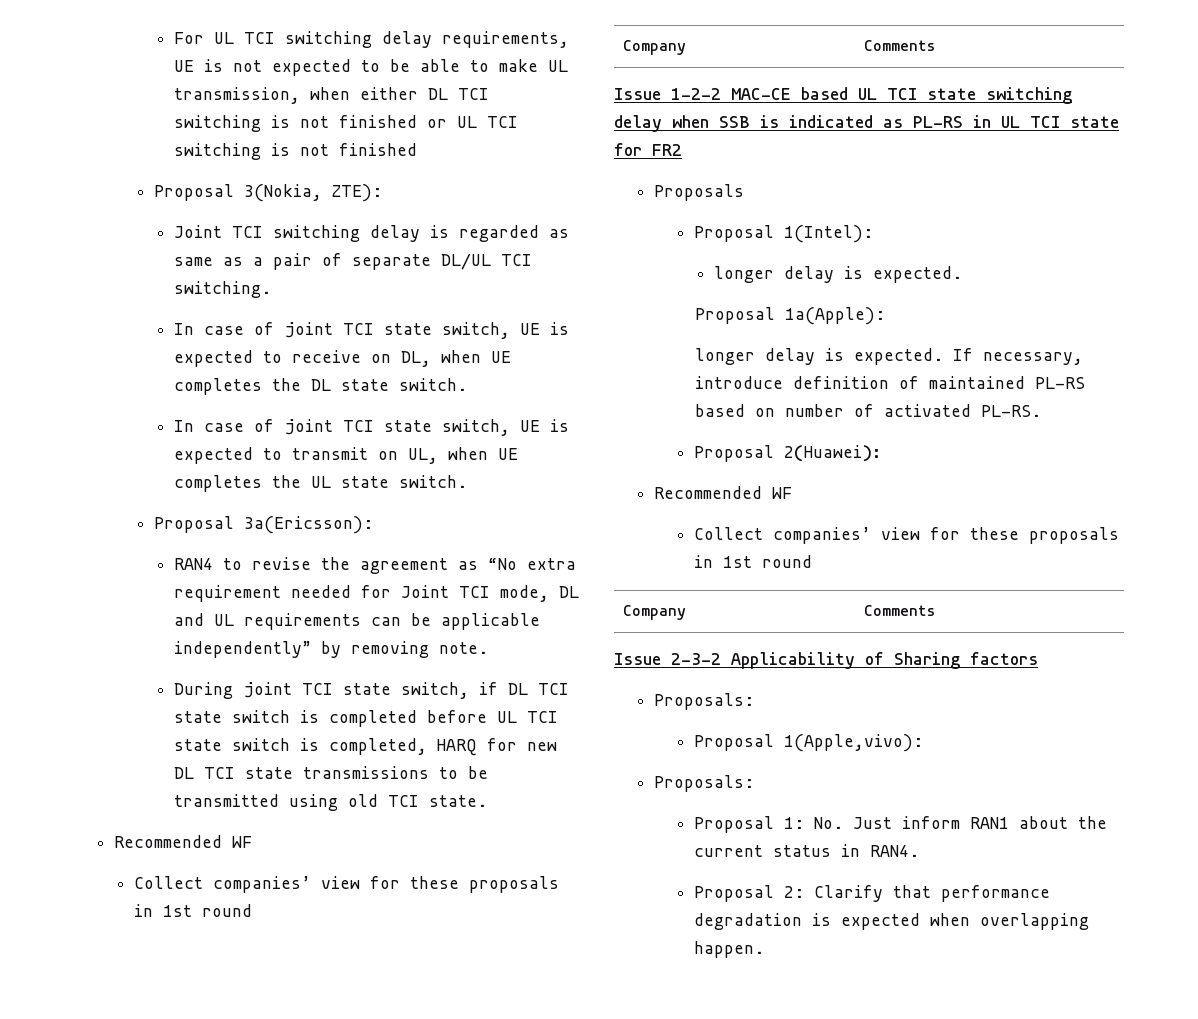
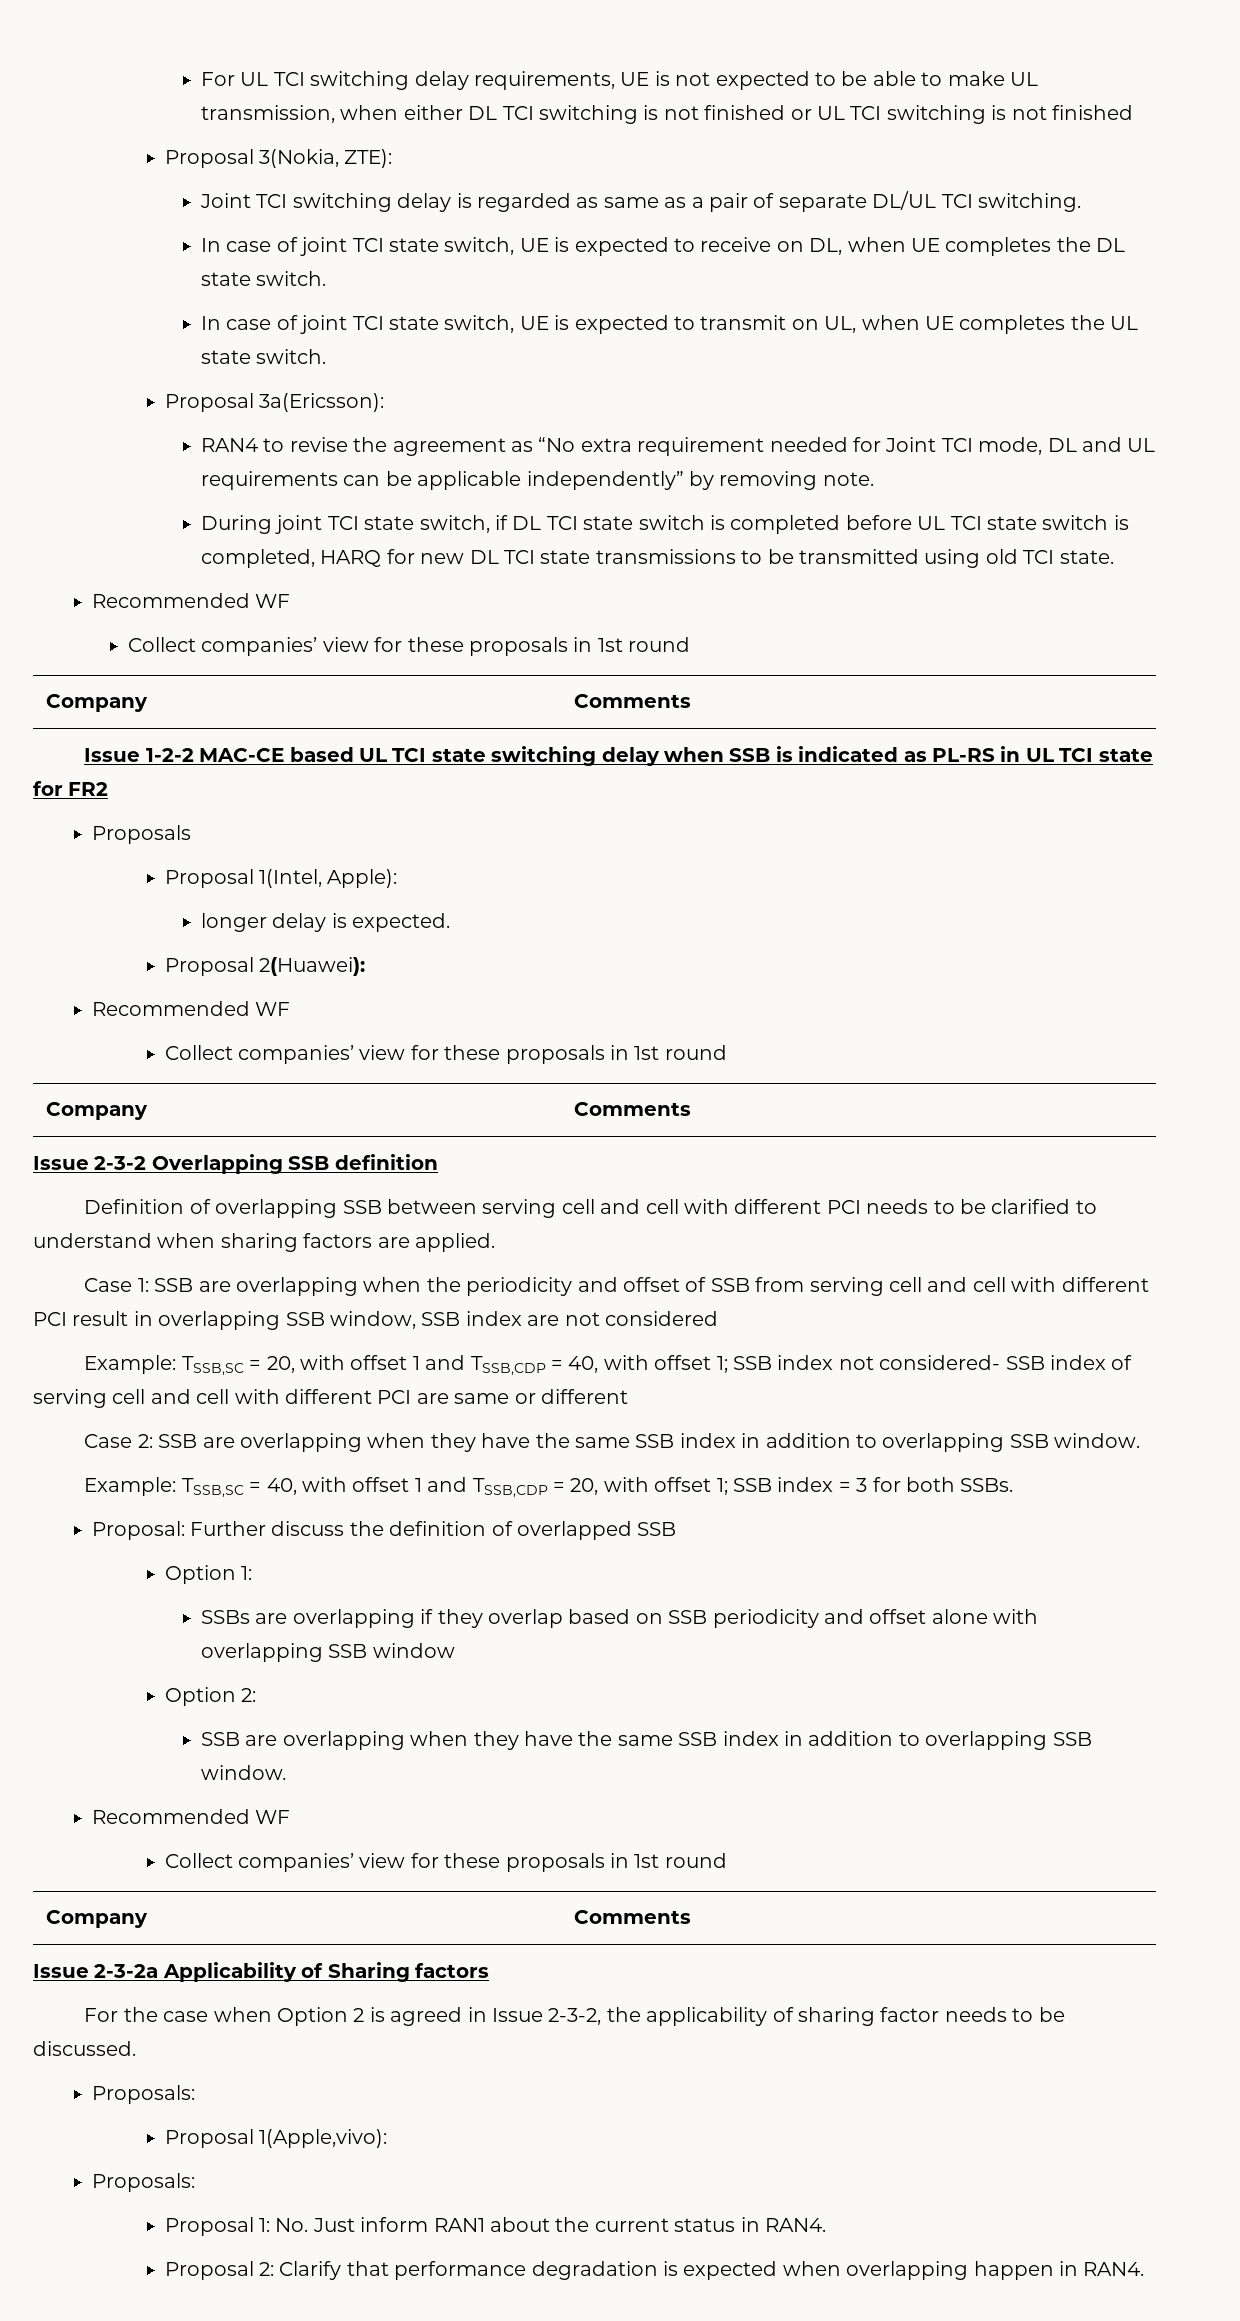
- Proposal 1(Intel):
+ Proposal 1(Intel, Apple):
  longer delay is expected.
- Proposal 1a(Apple):
- longer delay is expected. If necessary, introduce definition of maintained PL-RS based on number of activated PL-RS.
- Issue 2-3-2 Applicability of Sharing factors
+ Issue 2-3-2 Overlapping SSB definition
+ Definition of overlapping SSB between serving cell and cell with different PCI needs to be clarified to understand when sharing factors are applied.
+ Case 1: SSB are overlapping when the periodicity and offset of SSB from serving cell and cell with different PCI result in overlapping SSB window, SSB index are not considered
+ Example: TSSB,SC = 20, with offset 1 and TSSB,CDP = 40, with offset 1; SSB index not considered- SSB index of serving cell and cell with different PCI are same or different
+ Case 2: SSB are overlapping when they have the same SSB index in addition to overlapping SSB window.
+ Example: TSSB,SC = 40, with offset 1 and TSSB,CDP = 20, with offset 1; SSB index = 3 for both SSBs.
+ Proposal: Further discuss the definition of overlapped SSB
+ Option 1:
+ SSBs are overlapping if they overlap based on SSB periodicity and offset alone with overlapping SSB window
+ Option 2:
+ SSB are overlapping when they have the same SSB index in addition to overlapping SSB window.
+ Recommended WF
+ Collect companies’ view for these proposals in 1st round
+ Company | Comments
+ Issue 2-3-2a Applicability of Sharing factors
+ For the case when Option 2 is agreed in Issue 2-3-2, the applicability of sharing factor needs to be discussed.
- Proposal 2: Clarify that performance degradation is expected when overlapping happen.
+ Proposal 2: Clarify that performance degradation is expected when overlapping happen in RAN4.

